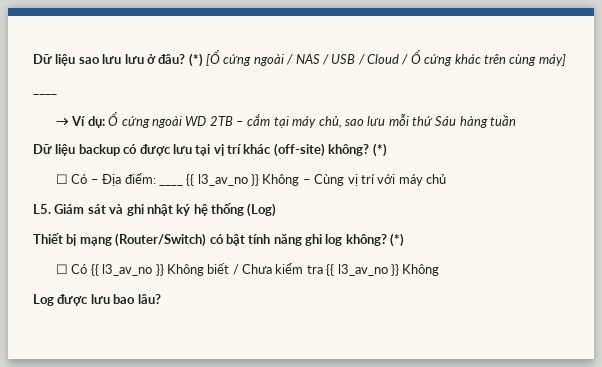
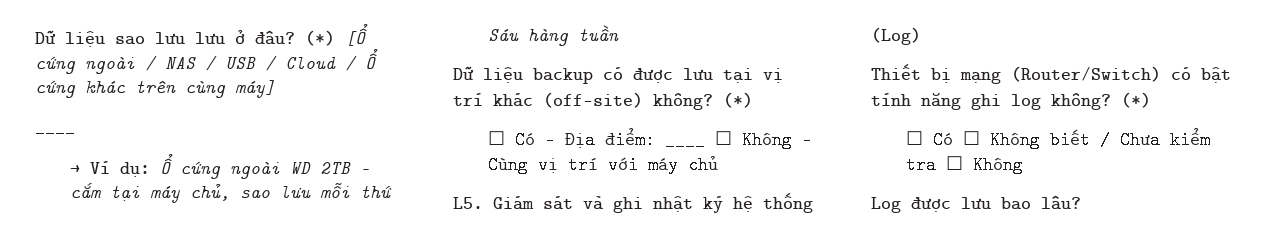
- ☐ Có – Địa điểm: ____ {{ l3_av_no }} Không – Cùng vị trí với máy chủ
+ ☐ Có – Địa điểm: ____ ☐ Không – Cùng vị trí với máy chủ
- ☐ Có {{ l3_av_no }} Không biết / Chưa kiểm tra {{ l3_av_no }} Không
+ ☐ Có ☐ Không biết / Chưa kiểm tra ☐ Không

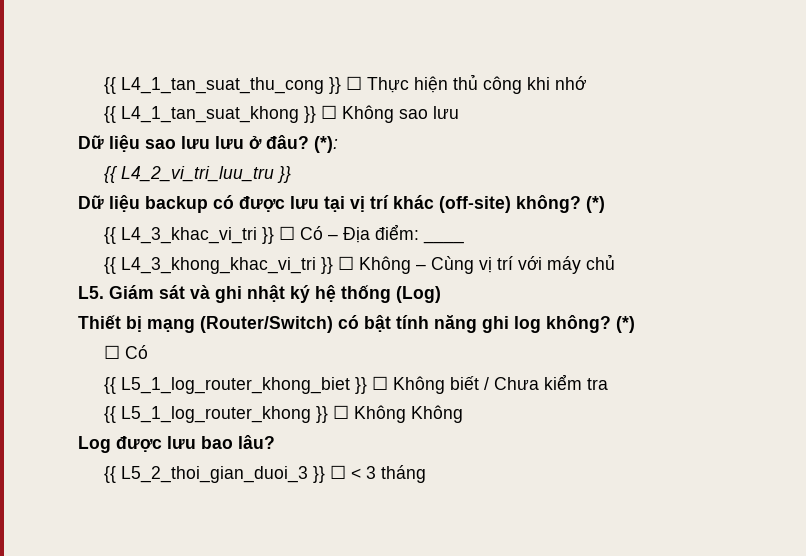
+ {{ L4_1_tan_suat_thu_cong }} ☐ Thực hiện thủ công khi nhớ
+ {{ L4_1_tan_suat_khong }} ☐ Không sao lưu
- (*) [Ổ cứng ngoài / NAS / USB / Cloud / Ổ cứng khác trên cùng máy]
- ____
- → Ví dụ: Ổ cứng ngoài WD 2TB – cắm tại máy chủ, sao lưu mỗi thứ Sáu hàng tuần
+ (*):
+ {{ L4_2_vi_tri_luu_tru }}
- ☐ Có – Địa điểm: ____ ☐ Không – Cùng vị trí với máy chủ
+ {{ L4_3_khac_vi_tri }} ☐ Có – Địa điểm: ____
+ {{ L4_3_khong_khac_vi_tri }} ☐ Không – Cùng vị trí với máy chủ
  Thiết bị mạng (Router/Switch) có bật tính năng ghi log không? (*)
- ☐ Có ☐ Không biết / Chưa kiểm tra ☐ Không
+ ☐ Có
+ {{ L5_1_log_router_khong_biet }} ☐ Không biết / Chưa kiểm tra
+ {{ L5_1_log_router_khong }} ☐ Không Không
+ {{ L5_2_thoi_gian_duoi_3 }} ☐ < 3 tháng

